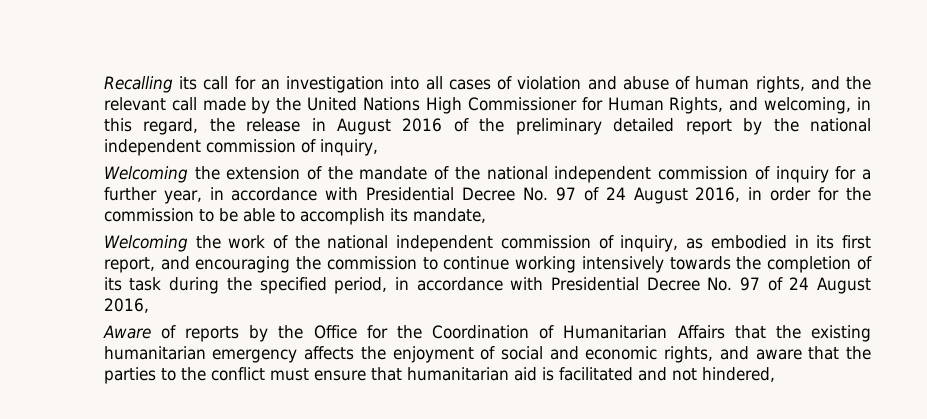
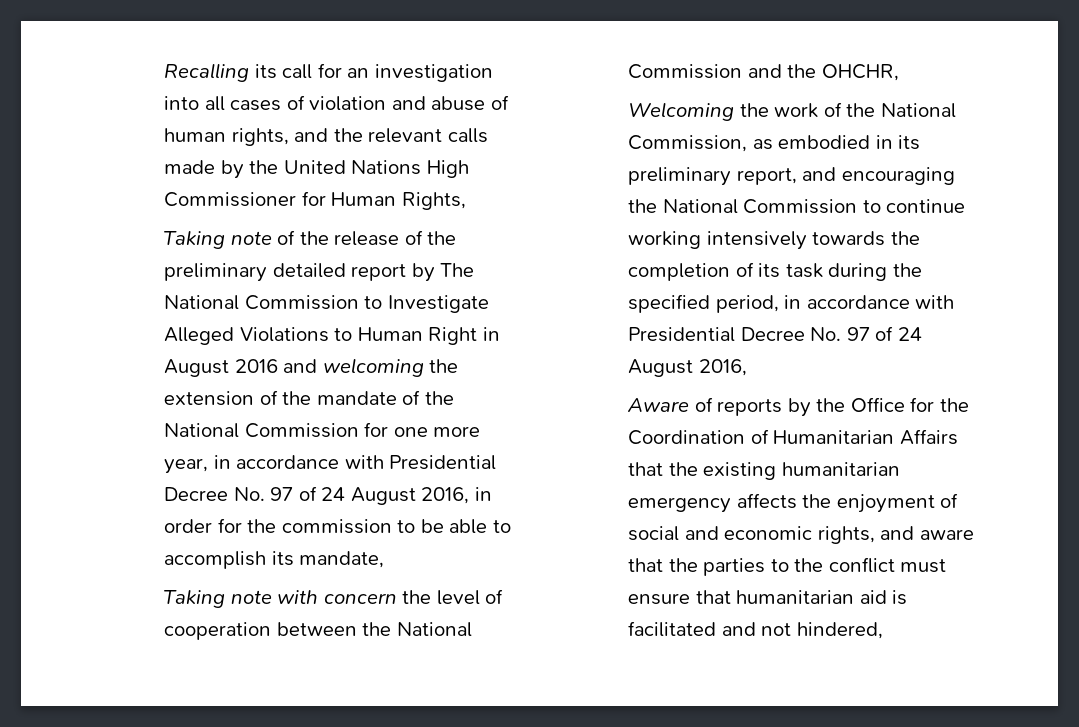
- Recalling its call for an investigation into all cases of violation and abuse of human rights, and the relevant call made by the United Nations High Commissioner for Human Rights, and welcoming, in this regard, the release in August 2016 of the preliminary detailed report by the national independent commission of inquiry,
- Welcoming the extension of the mandate of the national independent commission of inquiry for a further year, in accordance with Presidential Decree No. 97 of 24 August 2016, in order for the commission to be able to accomplish its mandate,
+ Recalling its call for an investigation into all cases of violation and abuse of human rights, and the relevant calls made by the United Nations High Commissioner for Human Rights,
+ Taking note of the release of the preliminary detailed report by The National Commission to Investigate Alleged Violations to Human Right in August 2016 and welcoming the extension of the mandate of the National Commission for one more year, in accordance with Presidential Decree No. 97 of 24 August 2016, in order for the commission to be able to accomplish its mandate,
+ Taking note with concern the level of cooperation between the National Commission and the OHCHR,
- Welcoming the work of the national independent commission of inquiry, as embodied in its first report, and encouraging the commission to continue working intensively towards the completion of its task during the specified period, in accordance with Presidential Decree No. 97 of 24 August 2016,
+ Welcoming the work of the National Commission, as embodied in its preliminary report, and encouraging the National Commission to continue working intensively towards the completion of its task during the specified period, in accordance with Presidential Decree No. 97 of 24 August 2016,

